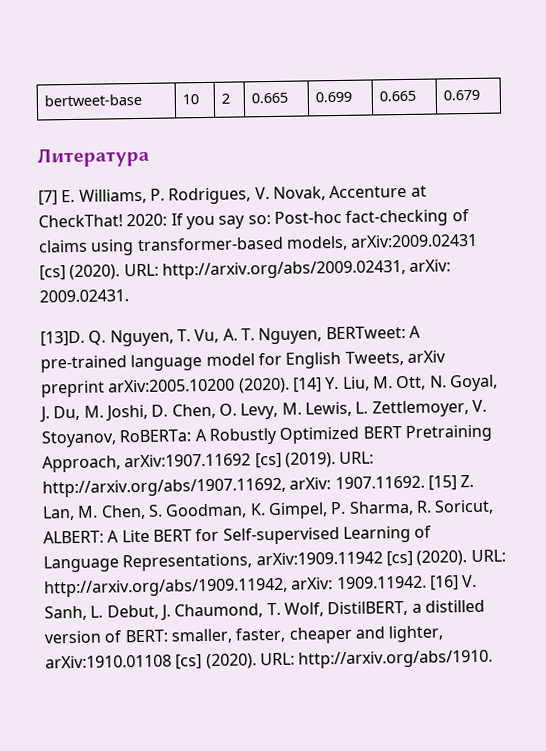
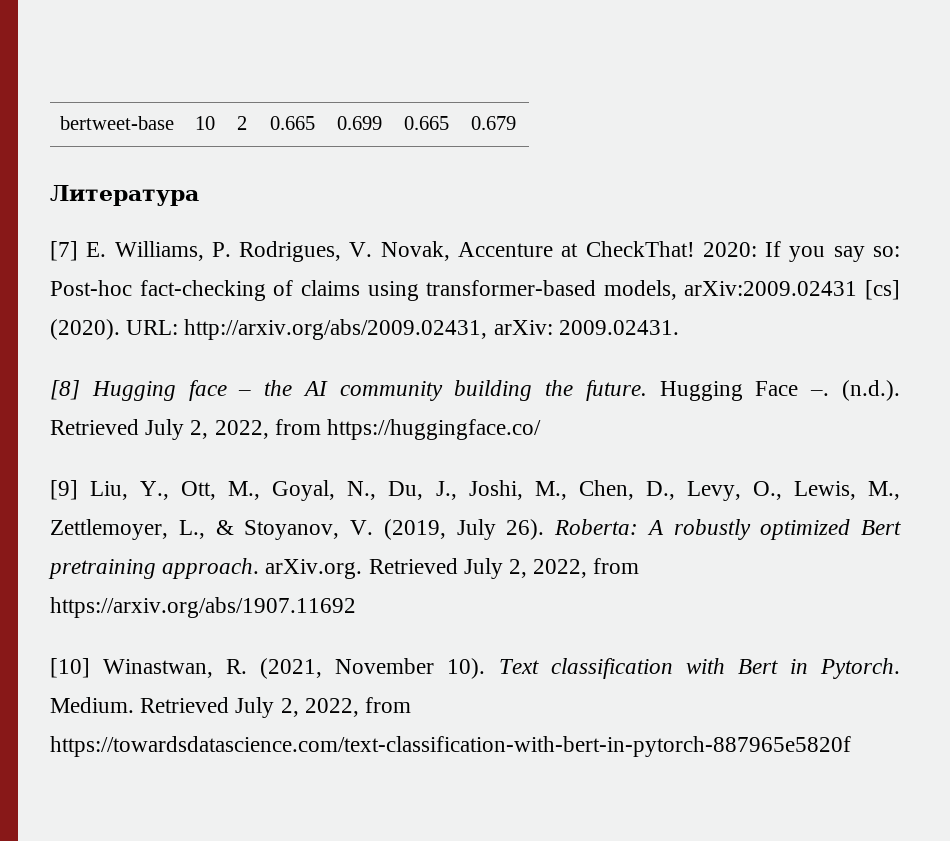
- [13]D. Q. Nguyen, T. Vu, A. T. Nguyen, BERTweet: A pre-trained language model for English Tweets, arXiv preprint arXiv:2005.10200 (2020). [14] Y. Liu, M. Ott, N. Goyal, J. Du, M. Joshi, D. Chen, O. Levy, M. Lewis, L. Zettlemoyer, V. Stoyanov, RoBERTa: A Robustly Optimized BERT Pretraining Approach, arXiv:1907.11692 [cs] (2019). URL: http://arxiv.org/abs/1907.11692, arXiv: 1907.11692. [15] Z. Lan, M. Chen, S. Goodman, K. Gimpel, P. Sharma, R. Soricut, ALBERT: A Lite BERT for Self-supervised Learning of Language Representations, arXiv:1909.11942 [cs] (2020). URL: http://arxiv.org/abs/1909.11942, arXiv: 1909.11942. [16] V. Sanh, L. Debut, J. Chaumond, T. Wolf, DistilBERT, a distilled version of BERT: smaller, faster, cheaper and lighter, arXiv:1910.01108 [cs] (2020). URL: http://arxiv.org/abs/1910.
+ [8] Hugging face – the AI community building the future. Hugging Face –. (n.d.). Retrieved July 2, 2022, from https://huggingface.co/
+ [9] Liu, Y., Ott, M., Goyal, N., Du, J., Joshi, M., Chen, D., Levy, O., Lewis, M., Zettlemoyer, L., & Stoyanov, V. (2019, July 26). Roberta: A robustly optimized Bert pretraining approach. arXiv.org. Retrieved July 2, 2022, from https://arxiv.org/abs/1907.11692
+ [10] Winastwan, R. (2021, November 10). Text classification with Bert in Pytorch. Medium. Retrieved July 2, 2022, from https://towardsdatascience.com/text-classification-with-bert-in-pytorch-887965e5820f

